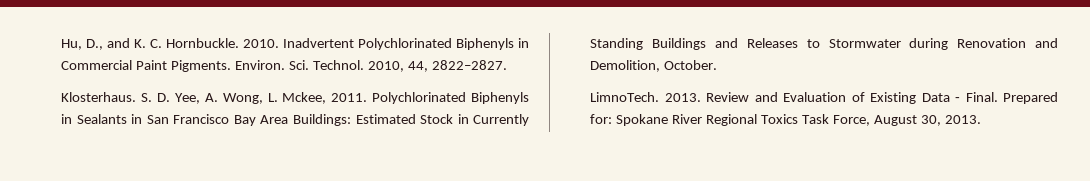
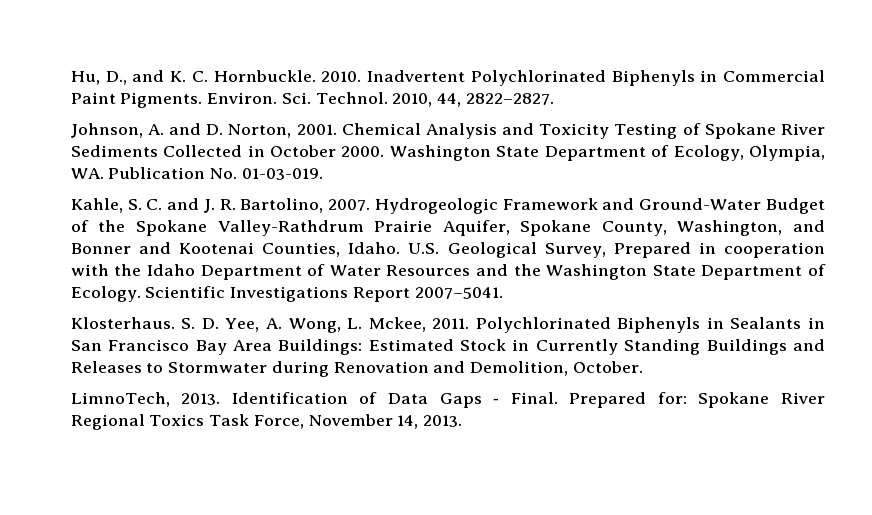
+ Johnson, A. and D. Norton, 2001. Chemical Analysis and Toxicity Testing of Spokane River Sediments Collected in October 2000. Washington State Department of Ecology, Olympia, WA. Publication No. 01-03-019.
+ Kahle, S. C. and J. R. Bartolino, 2007. Hydrogeologic Framework and Ground-Water Budget of the Spokane Valley-Rathdrum Prairie Aquifer, Spokane County, Washington, and Bonner and Kootenai Counties, Idaho. U.S. Geological Survey, Prepared in cooperation with the Idaho Department of Water Resources and the Washington State Department of Ecology. Scientific Investigations Report 2007–5041.
- LimnoTech. 2013. Review and Evaluation of Existing Data ‐ Final.
+ LimnoTech, 2013. Identification of Data Gaps ‐ Final.
- Prepared for: Spokane River Regional Toxics Task Force, August 30, 2013.
+ Prepared for: Spokane River Regional Toxics Task Force, November 14, 2013.

